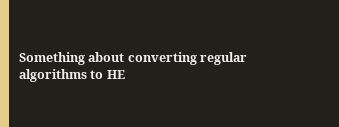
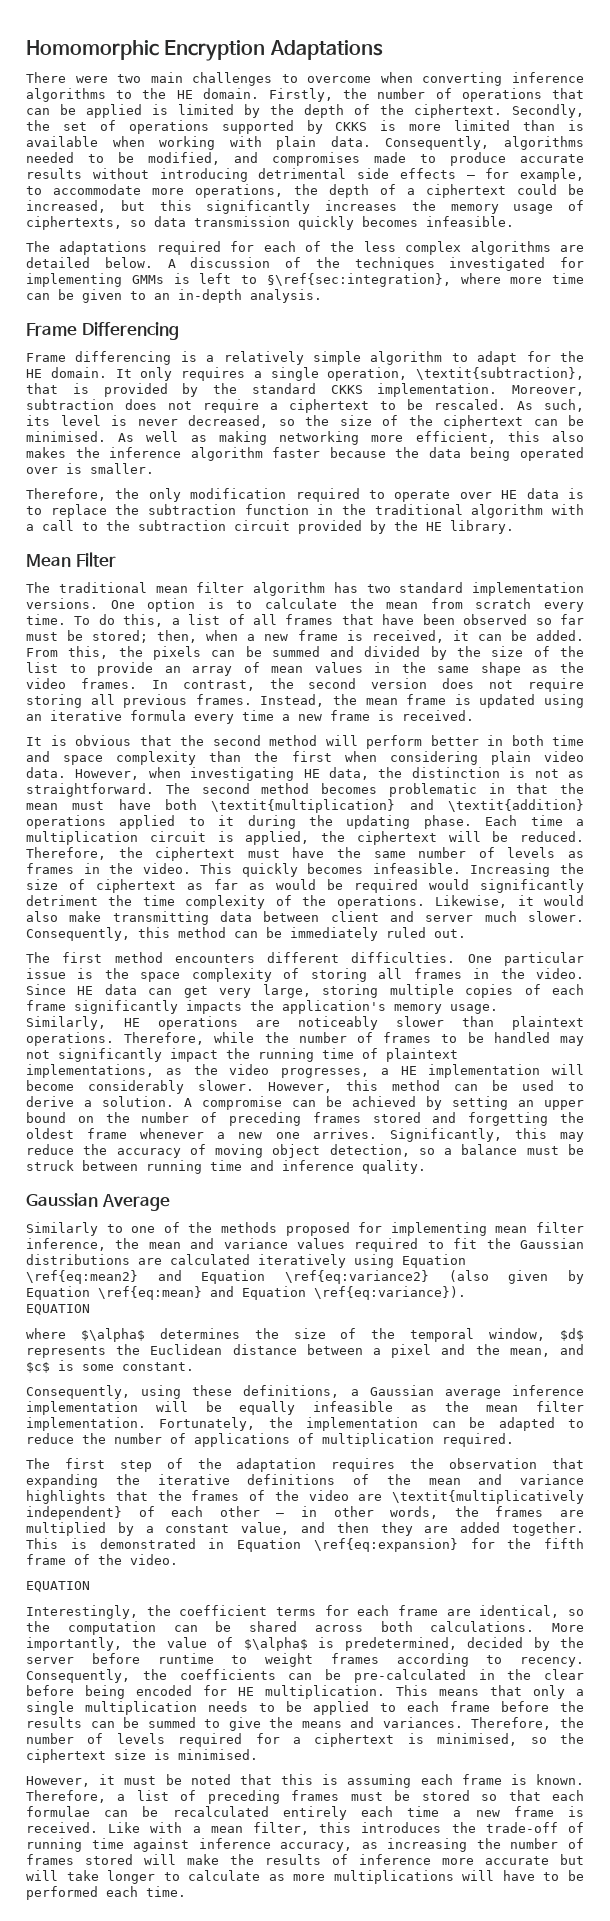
- Something about converting regular algorithms to HE
+ Homomorphic Encryption Adaptations
+ There were two main challenges to overcome when converting inference algorithms to the HE domain. Firstly, the number of operations that can be applied is limited by the depth of the ciphertext. Secondly, the set of operations supported by CKKS is more limited than is available when working with plain data. Consequently, algorithms needed to be modified, and compromises made to produce accurate results without introducing detrimental side effects – for example, to accommodate more operations, the depth of a ciphertext could be increased, but this significantly increases the memory usage of ciphertexts, so data transmission quickly becomes infeasible.
+ The adaptations required for each of the less complex algorithms are detailed below. A discussion of the techniques investigated for implementing GMMs is left to §\ref{sec:integration}, where more time can be given to an in-depth analysis.
+ Frame Differencing
+ Frame differencing is a relatively simple algorithm to adapt for the HE domain. It only requires a single operation, \textit{subtraction}, that is provided by the standard CKKS implementation. Moreover, subtraction does not require a ciphertext to be rescaled. As such, its level is never decreased, so the size of the ciphertext can be minimised. As well as making networking more efficient, this also makes the inference algorithm faster because the data being operated over is smaller.
+ Therefore, the only modification required to operate over HE data is to replace the subtraction function in the traditional algorithm with a call to the subtraction circuit provided by the HE library.
+ Mean Filter
+ The traditional mean filter algorithm has two standard implementation versions. One option is to calculate the mean from scratch every time. To do this, a list of all frames that have been observed so far must be stored; then, when a new frame is received, it can be added. From this, the pixels can be summed and divided by the size of the list to provide an array of mean values in the same shape as the video frames. In contrast, the second version does not require storing all previous frames. Instead, the mean frame is updated using an iterative formula every time a new frame is received.
+ It is obvious that the second method will perform better in both time and space complexity than the first when considering plain video data. However, when investigating HE data, the distinction is not as straightforward. The second method becomes problematic in that the mean must have both \textit{multiplication} and \textit{addition} operations applied to it during the updating phase. Each time a multiplication circuit is applied, the ciphertext will be reduced. Therefore, the ciphertext must have the same number of levels as frames in the video. This quickly becomes infeasible. Increasing the size of ciphertext as far as would be required would significantly detriment the time complexity of the operations. Likewise, it would also make transmitting data between client and server much slower. Consequently, this method can be immediately ruled out.
+ The first method encounters different difficulties. One particular issue is the space complexity of storing all frames in the video. Since HE data can get very large, storing multiple copies of each frame significantly impacts the application's memory usage. Similarly, HE operations are noticeably slower than plaintext operations. Therefore, while the number of frames to be handled may not significantly impact the running time of plaintext implementations, as the video progresses, a HE implementation will become considerably slower. However, this method can be used to derive a solution. A compromise can be achieved by setting an upper bound on the number of preceding frames stored and forgetting the oldest frame whenever a new one arrives. Significantly, this may reduce the accuracy of moving object detection, so a balance must be struck between running time and inference quality.
+ Gaussian Average
+ Similarly to one of the methods proposed for implementing mean filter inference, the mean and variance values required to fit the Gaussian distributions are calculated iteratively using Equation \ref{eq:mean2} and Equation \ref{eq:variance2} (also given by Equation \ref{eq:mean} and Equation \ref{eq:variance}).
+ EQUATION
+ where $\alpha$ determines the size of the temporal window, $d$ represents the Euclidean distance between a pixel and the mean, and $c$ is some constant.
+ Consequently, using these definitions, a Gaussian average inference implementation will be equally infeasible as the mean filter implementation. Fortunately, the implementation can be adapted to reduce the number of applications of multiplication required.
+ The first step of the adaptation requires the observation that expanding the iterative definitions of the mean and variance highlights that the frames of the video are \textit{multiplicatively independent} of each other – in other words, the frames are multiplied by a constant value, and then they are added together. This is demonstrated in Equation \ref{eq:expansion} for the fifth frame of the video.
+ EQUATION
+ Interestingly, the coefficient terms for each frame are identical, so the computation can be shared across both calculations. More importantly, the value of $\alpha$ is predetermined, decided by the server before runtime to weight frames according to recency. Consequently, the coefficients can be pre-calculated in the clear before being encoded for HE multiplication. This means that only a single multiplication needs to be applied to each frame before the results can be summed to give the means and variances. Therefore, the number of levels required for a ciphertext is minimised, so the ciphertext size is minimised.
+ However, it must be noted that this is assuming each frame is known. Therefore, a list of preceding frames must be stored so that each formulae can be recalculated entirely each time a new frame is received. Like with a mean filter, this introduces the trade-off of running time against inference accuracy, as increasing the number of frames stored will make the results of inference more accurate but will take longer to calculate as more multiplications will have to be performed each time.

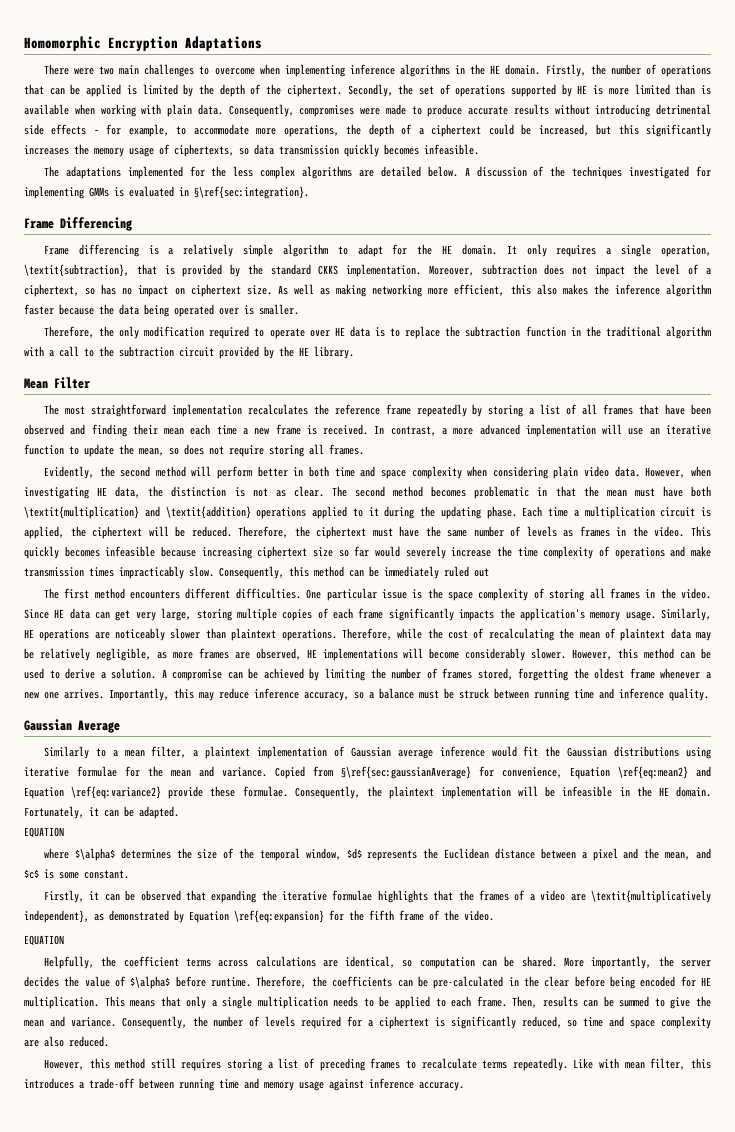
- There were two main challenges to overcome when converting inference algorithms to the HE domain.
+ There were two main challenges to overcome when implementing inference algorithms in the HE domain.
- Secondly, the set of operations supported by CKKS is more limited than is available when working with plain data.
+ Secondly, the set of operations supported by HE is more limited than is available when working with plain data.
- Consequently, algorithms needed to be modified, and compromises made to produce accurate results without introducing detrimental side effects – for example, to accommodate more operations, the depth of a ciphertext could be increased, but this significantly increases the memory usage of ciphertexts, so data transmission quickly becomes infeasible.
+ Consequently, compromises were made to produce accurate results without introducing detrimental side effects – for example, to accommodate more operations, the depth of a ciphertext could be increased, but this significantly increases the memory usage of ciphertexts, so data transmission quickly becomes infeasible.
- The adaptations required for each of the less complex algorithms are detailed below.
+ The adaptations implemented for the less complex algorithms are detailed below.
- A discussion of the techniques investigated for implementing GMMs is left to §\ref{sec:integration}, where more time can be given to an in-depth analysis.
+ A discussion of the techniques investigated for implementing GMMs is evaluated in §\ref{sec:integration}.
- Moreover, subtraction does not require a ciphertext to be rescaled. As such, its level is never decreased, so the size of the ciphertext can be minimised.
+ Moreover, subtraction does not impact the level of a ciphertext, so has no impact on ciphertext size.
- The traditional mean filter algorithm has two standard implementation versions. One option is to calculate the mean from scratch every time. To do this, a list of all frames that have been observed so far must be stored; then, when a new frame is received, it can be added. From this, the pixels can be summed and divided by the size of the list to provide an array of mean values in the same shape as the video frames. In contrast, the second version does not require storing all previous frames. Instead, the mean frame is updated using an iterative formula every time a new frame is received.
- It is obvious that the second method will perform better in both time and space complexity than the first when considering plain video data.
+ The most straightforward implementation recalculates the reference frame repeatedly by storing a list of all frames that have been observed and finding their mean each time a new frame is received. In contrast, a more advanced implementation will use an iterative function to update the mean, so does not require storing all frames.
+ Evidently, the second method will perform better in both time and space complexity when considering plain video data.
- However, when investigating HE data, the distinction is not as straightforward.
+ However, when investigating HE data, the distinction is not as clear.
- This quickly becomes infeasible. Increasing the size of ciphertext as far as would be required would significantly detriment the time complexity of the operations. Likewise, it would also make transmitting data between client and server much slower.
+ This quickly becomes infeasible because increasing ciphertext size so far would severely increase the time complexity of operations and make transmission times impracticably slow.
- Consequently, this method can be immediately ruled out.
+ Consequently, this method can be immediately ruled out
- Therefore, while the number of frames to be handled may not significantly impact the running time of plaintext implementations, as the video progresses, a HE implementation will become considerably slower.
+ Therefore, while the cost of recalculating the mean of plaintext data may be relatively negligible, as more frames are observed, HE implementations will become considerably slower.
- A compromise can be achieved by setting an upper bound on the number of preceding frames stored and forgetting the oldest frame whenever a new one arrives.
+ A compromise can be achieved by limiting the number of frames stored, forgetting the oldest frame whenever a new one arrives.
- Significantly, this may reduce the accuracy of moving object detection, so a balance must be struck between running time and inference quality.
+ Importantly, this may reduce inference accuracy, so a balance must be struck between running time and inference quality.
- Similarly to one of the methods proposed for implementing mean filter inference, the mean and variance values required to fit the Gaussian distributions are calculated iteratively using Equation \ref{eq:mean2} and Equation \ref{eq:variance2} (also given by Equation \ref{eq:mean} and Equation \ref{eq:variance}).
+ Similarly to a mean filter, a plaintext implementation of Gaussian average inference would fit the Gaussian distributions using iterative formulae for the mean and variance. Copied from §\ref{sec:gaussianAverage} for convenience, Equation \ref{eq:mean2} and Equation \ref{eq:variance2} provide these formulae. Consequently, the plaintext implementation will be infeasible in the HE domain. Fortunately, it can be adapted.
- Consequently, using these definitions, a Gaussian average inference implementation will be equally infeasible as the mean filter implementation. Fortunately, the implementation can be adapted to reduce the number of applications of multiplication required.
- The first step of the adaptation requires the observation that expanding the iterative definitions of the mean and variance highlights that the frames of the video are \textit{multiplicatively independent} of each other – in other words, the frames are multiplied by a constant value, and then they are added together. This is demonstrated in Equation \ref{eq:expansion} for the fifth frame of the video.
+ Firstly, it can be observed that expanding the iterative formulae highlights that the frames of a video are \textit{multiplicatively independent}, as demonstrated by Equation \ref{eq:expansion} for the fifth frame of the video.
- Interestingly, the coefficient terms for each frame are identical, so the computation can be shared across both calculations. More importantly, the value of $\alpha$ is predetermined, decided by the server before runtime to weight frames according to recency. Consequently, the coefficients can be pre-calculated in the clear before being encoded for HE multiplication.
+ Helpfully, the coefficient terms across calculations are identical, so computation can be shared. More importantly, the server decides the value of $\alpha$ before runtime. Therefore, the coefficients can be pre-calculated in the clear before being encoded for HE multiplication.
- This means that only a single multiplication needs to be applied to each frame before the results can be summed to give the means and variances. Therefore, the number of levels required for a ciphertext is minimised, so the ciphertext size is minimised.
- However, it must be noted that this is assuming each frame is known. Therefore, a list of preceding frames must be stored so that each formulae can be recalculated entirely each time a new frame is received.
+ This means that only a single multiplication needs to be applied to each frame. Then, results can be summed to give the mean and variance. Consequently, the number of levels required for a ciphertext is significantly reduced, so time and space complexity are also reduced.
+ However, this method still requires storing a list of preceding frames to recalculate terms repeatedly.
- Like with a mean filter, this introduces the trade-off of running time against inference accuracy, as increasing the number of frames stored will make the results of inference more accurate but will take longer to calculate as more multiplications will have to be performed each time.
+ Like with mean filter, this introduces a trade-off between running time and memory usage against inference accuracy.

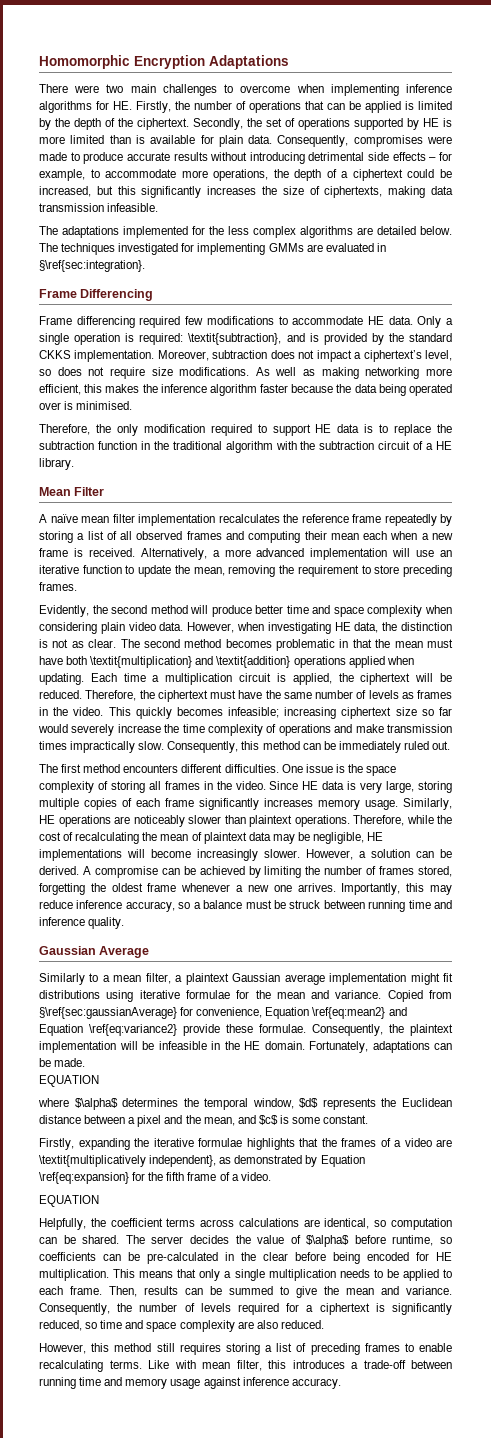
- There were two main challenges to overcome when implementing inference algorithms in the HE domain. Firstly, the number of operations that can be applied is limited by the depth of the ciphertext.
+ There were two main challenges to overcome when implementing inference algorithms for HE. Firstly, the number of operations that can be applied is limited by the depth of the ciphertext.
- Secondly, the set of operations supported by HE is more limited than is available when working with plain data.
+ Secondly, the set of operations supported by HE is more limited than is available for plain data.
- Consequently, compromises were made to produce accurate results without introducing detrimental side effects – for example, to accommodate more operations, the depth of a ciphertext could be increased, but this significantly increases the memory usage of ciphertexts, so data transmission quickly becomes infeasible.
+ Consequently, compromises were made to produce accurate results without introducing detrimental side effects – for example, to accommodate more operations, the depth of a ciphertext could be increased, but this significantly increases the size of ciphertexts, making data transmission infeasible.
- A discussion of the techniques investigated for implementing GMMs is evaluated in §\ref{sec:integration}.
+ The techniques investigated for implementing GMMs are evaluated in §\ref{sec:integration}.
- Frame differencing is a relatively simple algorithm to adapt for the HE domain. It only requires a single operation, \textit{subtraction}, that is provided by the standard CKKS implementation.
+ Frame differencing required few modifications to accommodate HE data. Only a single operation is required: \textit{subtraction}, and is provided by the standard CKKS implementation.
- Moreover, subtraction does not impact the level of a ciphertext, so has no impact on ciphertext size.
+ Moreover, subtraction does not impact a ciphertext’s level, so does not require size modifications.
- As well as making networking more efficient, this also makes the inference algorithm faster because the data being operated over is smaller.
+ As well as making networking more efficient, this makes the inference algorithm faster because the data being operated over is minimised.
- Therefore, the only modification required to operate over HE data is to replace the subtraction function in the traditional algorithm with a call to the subtraction circuit provided by the HE library.
+ Therefore, the only modification required to support HE data is to replace the subtraction function in the traditional algorithm with the subtraction circuit of a HE library.
- The most straightforward implementation recalculates the reference frame repeatedly by storing a list of all frames that have been observed and finding their mean each time a new frame is received.
+ A naïve mean filter implementation recalculates the reference frame repeatedly by storing a list of all observed frames and computing their mean each when a new frame is received.
- In contrast, a more advanced implementation will use an iterative function to update the mean, so does not require storing all frames.
+ Alternatively, a more advanced implementation will use an iterative function to update the mean, removing the requirement to store preceding frames.
- Evidently, the second method will perform better in both time and space complexity when considering plain video data.
+ Evidently, the second method will produce better time and space complexity when considering plain video data.
- The second method becomes problematic in that the mean must have both \textit{multiplication} and \textit{addition} operations applied to it during the updating phase.
+ The second method becomes problematic in that the mean must have both \textit{multiplication} and \textit{addition} operations applied when updating.
- This quickly becomes infeasible because increasing ciphertext size so far would severely increase the time complexity of operations and make transmission times impracticably slow.
+ This quickly becomes infeasible; increasing ciphertext size so far would severely increase the time complexity of operations and make transmission times impractically slow.
- Consequently, this method can be immediately ruled out
+ Consequently, this method can be immediately ruled out.
- One particular issue is the space complexity of storing all frames in the video.
+ One issue is the space complexity of storing all frames in the video.
- Since HE data can get very large, storing multiple copies of each frame significantly impacts the application's memory usage.
+ Since HE data is very large, storing multiple copies of each frame significantly increases memory usage.
- Therefore, while the cost of recalculating the mean of plaintext data may be relatively negligible, as more frames are observed, HE implementations will become considerably slower.
+ Therefore, while the cost of recalculating the mean of plaintext data may be negligible, HE implementations will become increasingly slower.
- However, this method can be used to derive a solution.
+ However, a solution can be derived.
- Similarly to a mean filter, a plaintext implementation of Gaussian average inference would fit the Gaussian distributions using iterative formulae for the mean and variance.
+ Similarly to a mean filter, a plaintext Gaussian average implementation might fit distributions using iterative formulae for the mean and variance.
- Fortunately, it can be adapted.
+ Fortunately, adaptations can be made.
- where $\alpha$ determines the size of the temporal window, $d$ represents the Euclidean distance between a pixel and the mean, and $c$ is some constant.
+ where $\alpha$ determines the temporal window, $d$ represents the Euclidean distance between a pixel and the mean, and $c$ is some constant.
- Firstly, it can be observed that expanding the iterative formulae highlights that the frames of a video are \textit{multiplicatively independent}, as demonstrated by Equation \ref{eq:expansion} for the fifth frame of the video.
+ Firstly, expanding the iterative formulae highlights that the frames of a video are \textit{multiplicatively independent}, as demonstrated by Equation \ref{eq:expansion} for the fifth frame of a video.
- More importantly, the server decides the value of $\alpha$ before runtime. Therefore, the coefficients can be pre-calculated in the clear before being encoded for HE multiplication.
+ The server decides the value of $\alpha$ before runtime, so coefficients can be pre-calculated in the clear before being encoded for HE multiplication.
- However, this method still requires storing a list of preceding frames to recalculate terms repeatedly.
+ However, this method still requires storing a list of preceding frames to enable recalculating terms.

